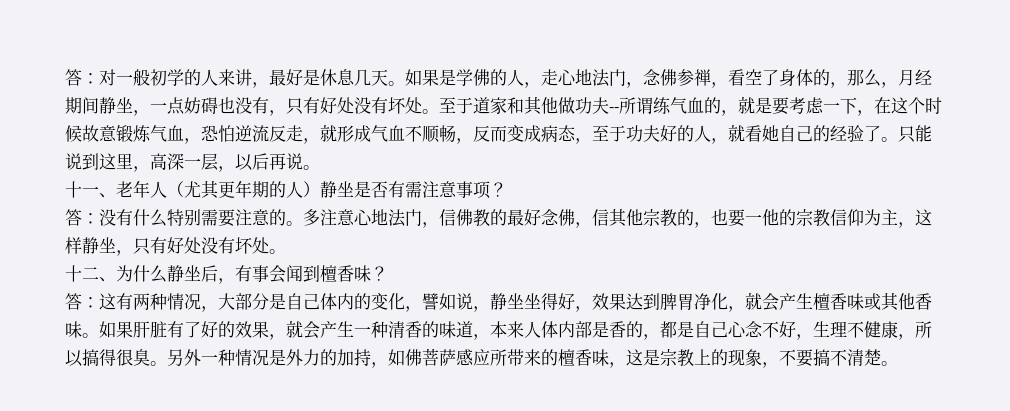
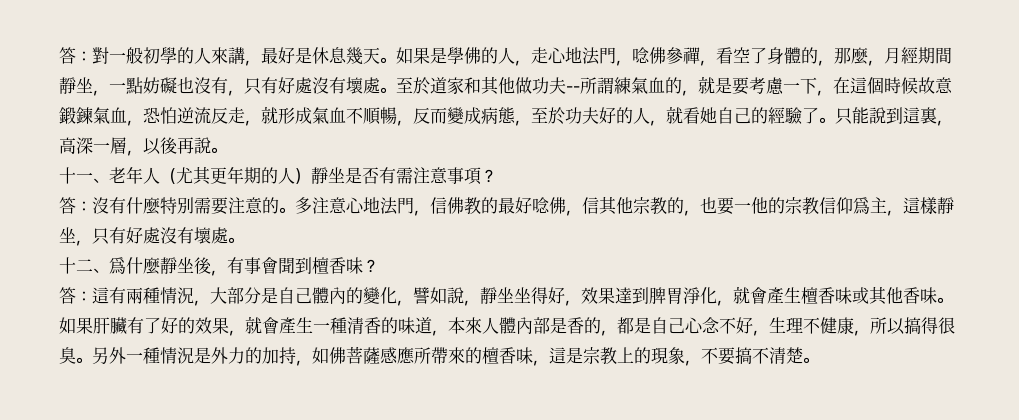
- 答：对一般初学的人来讲，最好是休息几天。
+ 答：對一般初學的人來講，最好是休息幾天。
- 如果是学佛的人，走心地法门，念佛参禅，看空了身体的，那么，月经期间静坐，一点妨碍也没有，只有好处没有坏处。至于道家和其他做功夫--所谓练气血的，就是要考虑一下，在这个时候故意锻炼气血，恐怕逆流反走，就形成气血不顺畅，反而变成病态，至于功夫好的人，就看她自己的经验了。
+ 如果是學佛的人，走心地法門，唸佛參禪，看空了身體的，那麼，月經期間靜坐，一點妨礙也沒有，只有好處沒有壞處。至於道家和其他做功夫--所謂練氣血的，就是要考慮一下，在這個時候故意鍛鍊氣血，恐怕逆流反走，就形成氣血不順暢，反而變成病態，至於功夫好的人，就看她自己的經驗了。
- 只能说到这里，高深一层，以后再说。
+ 只能說到這裏，高深一層，以後再說。
- 十一、老年人（尤其更年期的人）静坐是否有需注意事项？
- 答：没有什么特别需要注意的。
+ 十一、老年人（尤其更年期的人）靜坐是否有需注意事項？
+ 答：沒有什麼特別需要注意的。
- 多注意心地法门，信佛教的最好念佛，信其他宗教的，也要一他的宗教信仰为主，这样静坐，只有好处没有坏处。
- 十二、为什么静坐后，有事会闻到檀香味？
+ 多注意心地法門，信佛教的最好唸佛，信其他宗教的，也要一他的宗教信仰爲主，這樣靜坐，只有好處沒有壞處。
+ 十二、爲什麼靜坐後，有事會聞到檀香味？
- 答：这有两种情况，大部分是自己体内的变化，譬如说，静坐坐得好，效果达到脾胃净化，就会产生檀香味或其他香味。
+ 答：這有兩種情況，大部分是自己體內的變化，譬如說，靜坐坐得好，效果達到脾胃淨化，就會產生檀香味或其他香味。
- 如果肝脏有了好的效果，就会产生一种清香的味道，本来人体内部是香的，都是自己心念不好，生理不健康，所以搞得很臭。
+ 如果肝臟有了好的效果，就會產生一種清香的味道，本來人體內部是香的，都是自己心念不好，生理不健康，所以搞得很臭。
- 另外一种情况是外力的加持，如佛菩萨感应所带来的檀香味，这是宗教上的现象，不要搞不清楚。
+ 另外一種情況是外力的加持，如佛菩薩感應所帶來的檀香味，這是宗教上的現象，不要搞不清楚。

